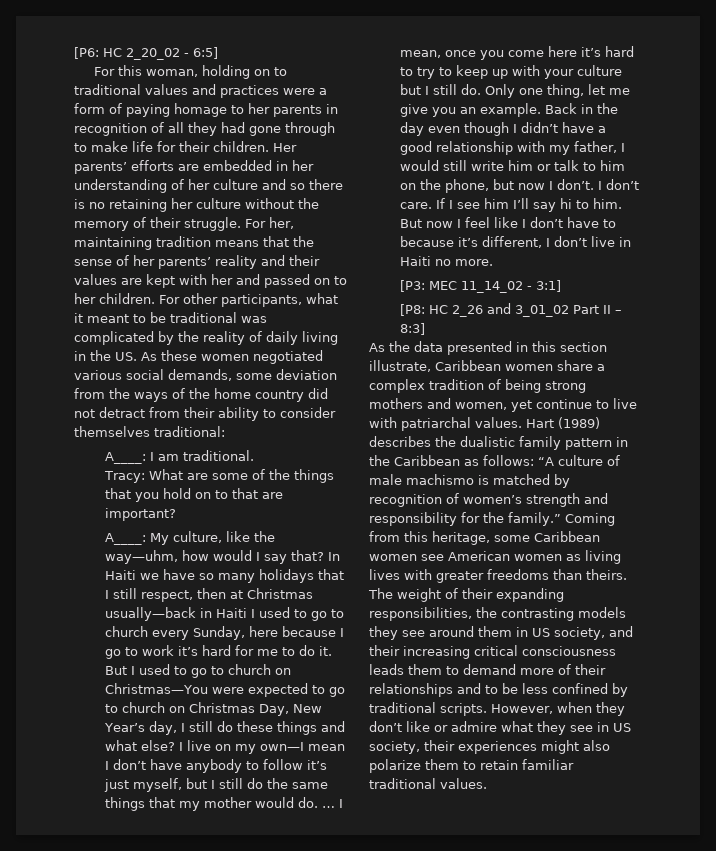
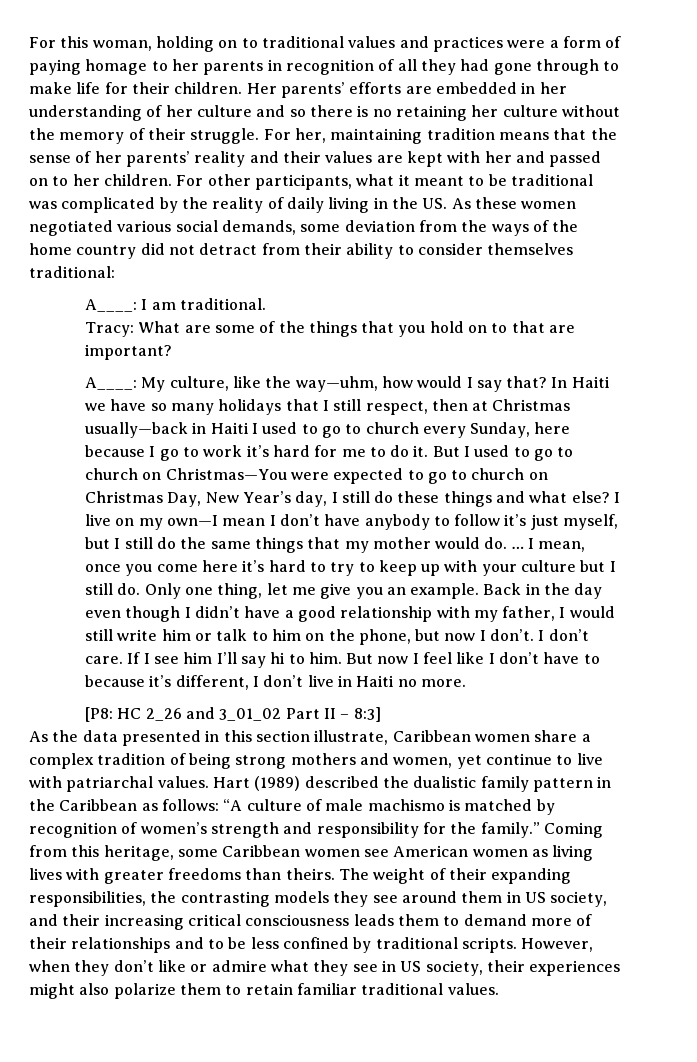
- [P6: HC 2_20_02 - 6:5]
- [P3: MEC 11_14_02 - 3:1]
- Hart (1989) describes the dualistic family pattern in the Caribbean as follows: “A culture of male machismo is matched by recognition of women’s strength and responsibility for the family.”
+ Hart (1989) described the dualistic family pattern in the Caribbean as follows: “A culture of male machismo is matched by recognition of women’s strength and responsibility for the family.”

